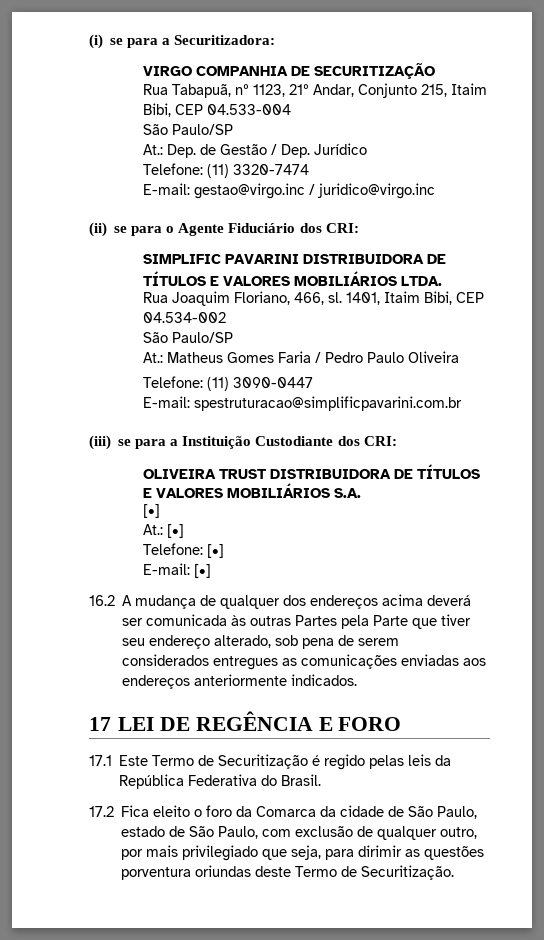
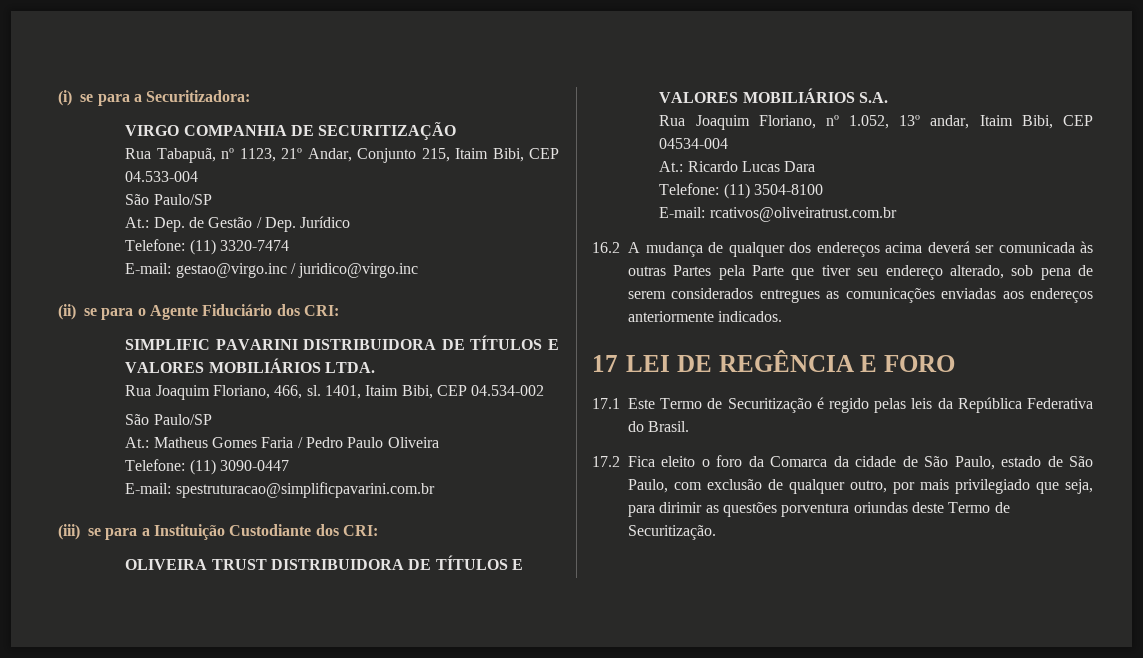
  OLIVEIRA TRUST DISTRIBUIDORA DE TÍTULOS E VALORES MOBILIÁRIOS S.A.
- [•]
- At.: [•]
- Telefone: [•]
- E-mail: [•]
+ Rua Joaquim Floriano, nº 1.052, 13º andar, Itaim Bibi, CEP 04534-004
+ At.: Ricardo Lucas Dara
+ Telefone: (11) 3504-8100
+ E-mail: rcativos@oliveiratrust.com.br

